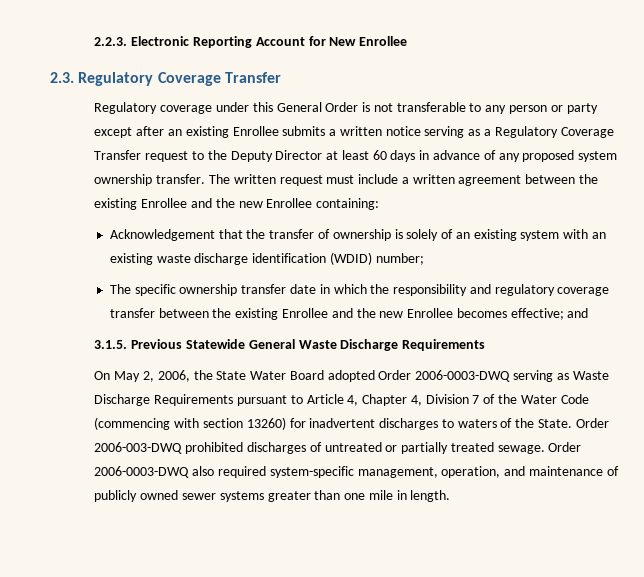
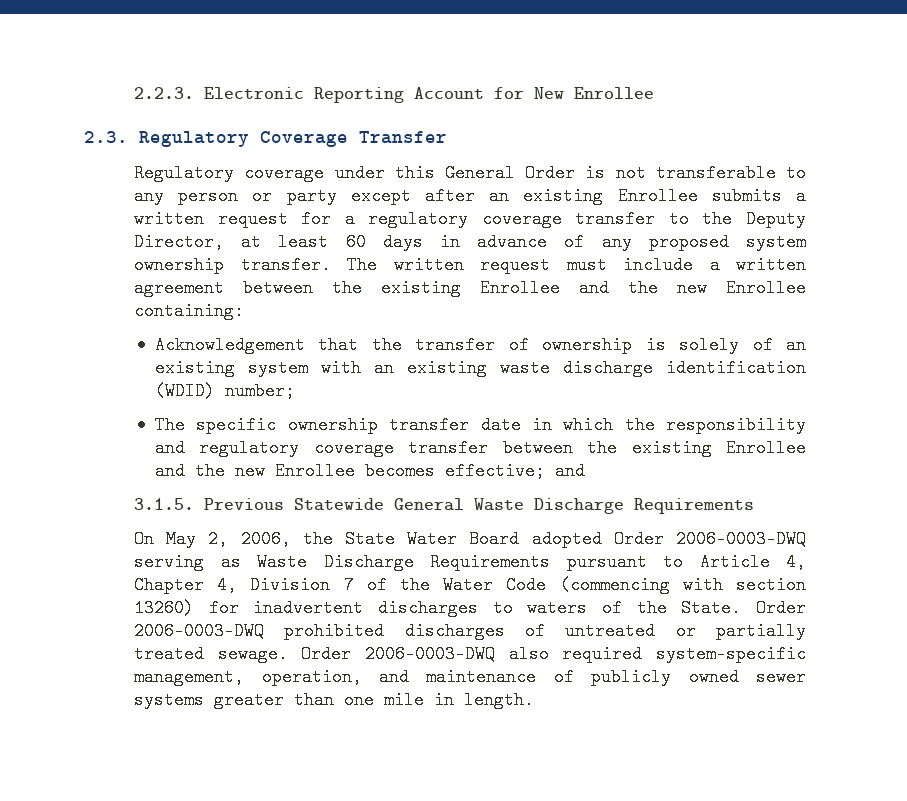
- Regulatory coverage under this General Order is not transferable to any person or party except after an existing Enrollee submits a written notice serving as a Regulatory Coverage Transfer request to the Deputy Director at least 60 days in advance of any proposed system ownership transfer.
+ Regulatory coverage under this General Order is not transferable to any person or party except after an existing Enrollee submits a written request for a regulatory coverage transfer to the Deputy Director, at least 60 days in advance of any proposed system ownership transfer.
- Order 2006-003-DWQ prohibited discharges of untreated or partially treated sewage.
+ Order 2006-0003-DWQ prohibited discharges of untreated or partially treated sewage.

